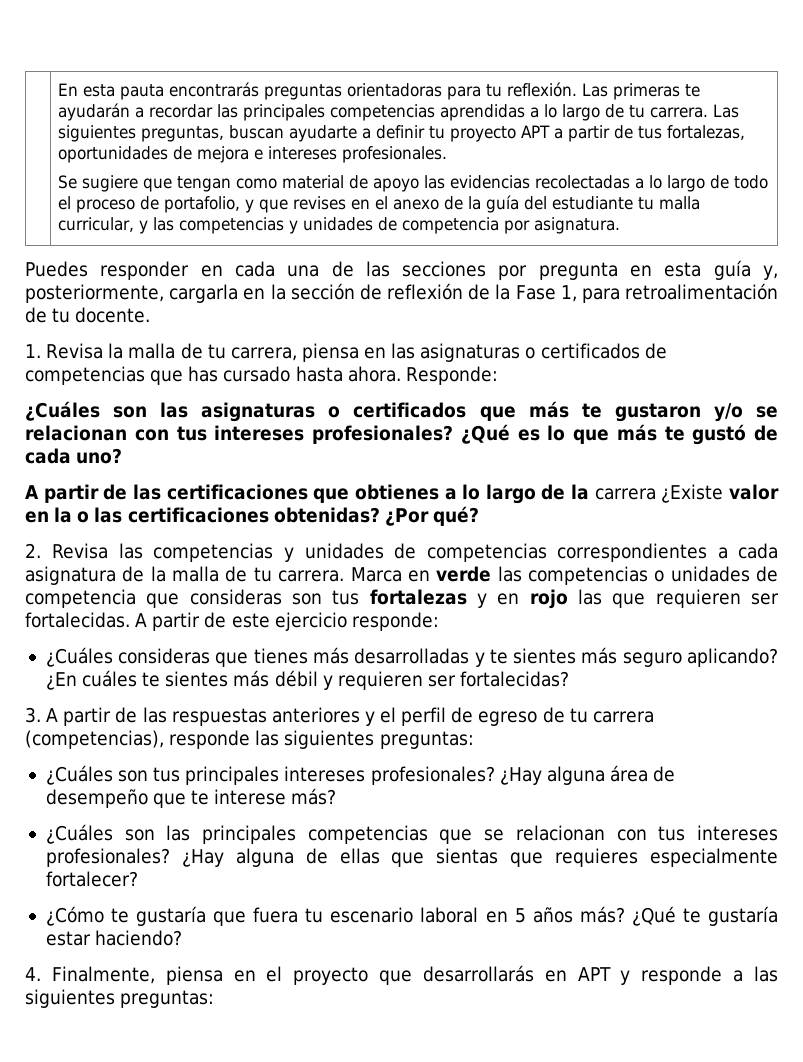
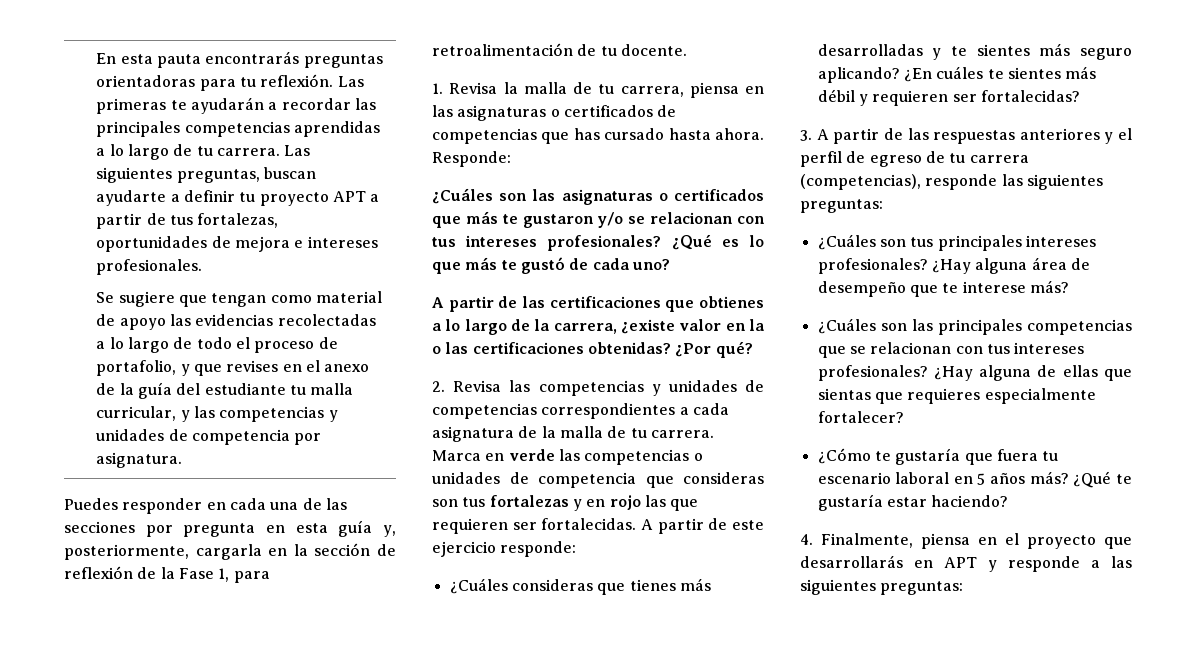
- A partir de las certificaciones que obtienes a lo largo de la carrera ¿Existe valor en la o las certificaciones obtenidas?
+ A partir de las certificaciones que obtienes a lo largo de la carrera, ¿existe valor en la o las certificaciones obtenidas?

